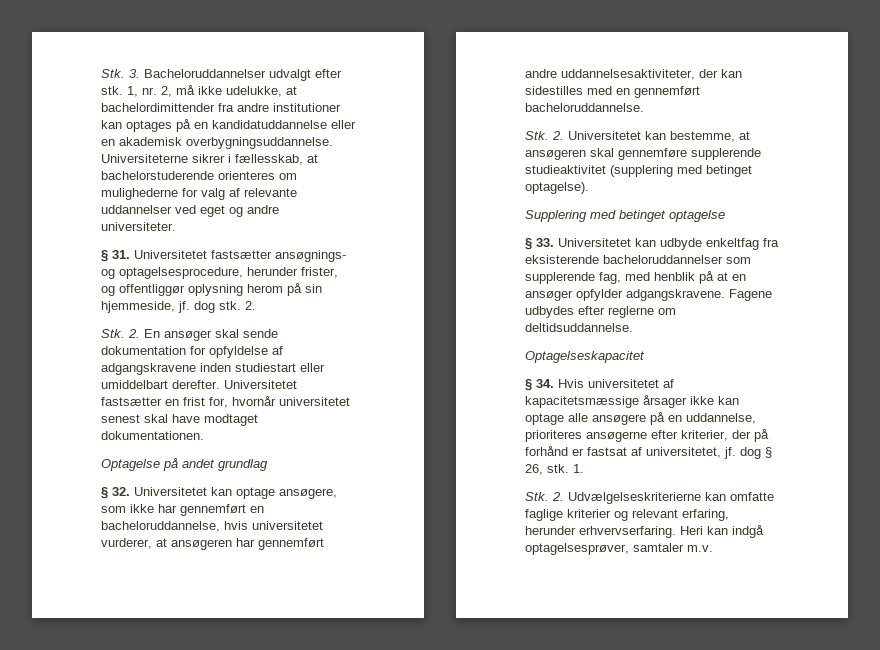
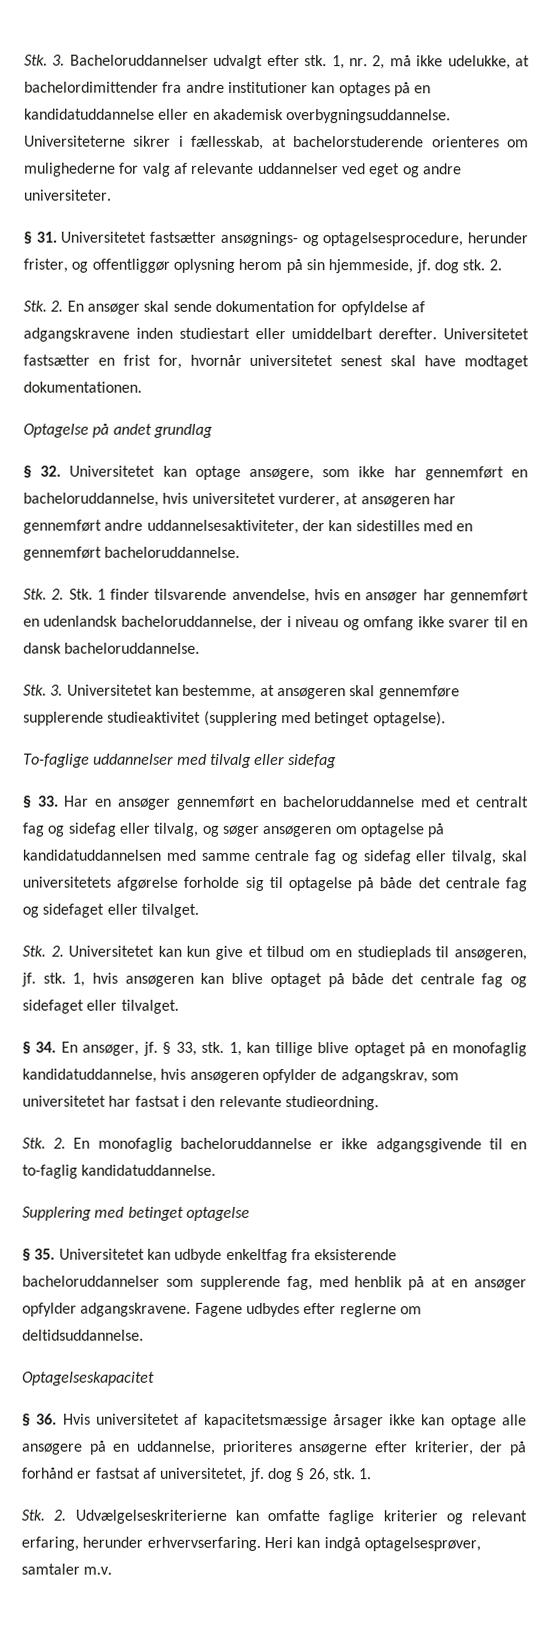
- Stk. 2. Universitetet kan bestemme, at ansøgeren skal gennemføre supplerende studieaktivitet (supplering med betinget optagelse).
+ Stk. 2. Stk. 1 finder tilsvarende anvendelse, hvis en ansøger har gennemført en udenlandsk bacheloruddannelse, der i niveau og omfang ikke svarer til en dansk bacheloruddannelse.
+ Stk. 3. Universitetet kan bestemme, at ansøgeren skal gennemføre supplerende studieaktivitet (supplering med betinget optagelse).
+ To-faglige uddannelser med tilvalg eller sidefag
+ § 33. Har en ansøger gennemført en bacheloruddannelse med et centralt fag og sidefag eller tilvalg, og søger ansøgeren om optagelse på kandidatuddannelsen med samme centrale fag og sidefag eller tilvalg, skal universitetets afgørelse forholde sig til optagelse på både det centrale fag og sidefaget eller tilvalget.
+ Stk. 2. Universitetet kan kun give et tilbud om en studieplads til ansøgeren, jf. stk. 1, hvis ansøgeren kan blive optaget på både det centrale fag og sidefaget eller tilvalget.
+ § 34. En ansøger, jf. § 33, stk. 1, kan tillige blive optaget på en monofaglig kandidatuddannelse, hvis ansøgeren opfylder de adgangskrav, som universitetet har fastsat i den relevante studieordning.
+ Stk. 2. En monofaglig bacheloruddannelse er ikke adgangsgivende til en to-faglig kandidatuddannelse.
- § 33. Universitetet kan udbyde enkeltfag fra eksisterende bacheloruddannelser som supplerende fag, med henblik på at en ansøger opfylder adgangskravene.
+ § 35. Universitetet kan udbyde enkeltfag fra eksisterende bacheloruddannelser som supplerende fag, med henblik på at en ansøger opfylder adgangskravene.
- § 34. Hvis universitetet af kapacitetsmæssige årsager ikke kan optage alle ansøgere på en uddannelse, prioriteres ansøgerne efter kriterier, der på forhånd er fastsat af universitetet, jf. dog § 26, stk.
+ § 36. Hvis universitetet af kapacitetsmæssige årsager ikke kan optage alle ansøgere på en uddannelse, prioriteres ansøgerne efter kriterier, der på forhånd er fastsat af universitetet, jf. dog § 26, stk.

